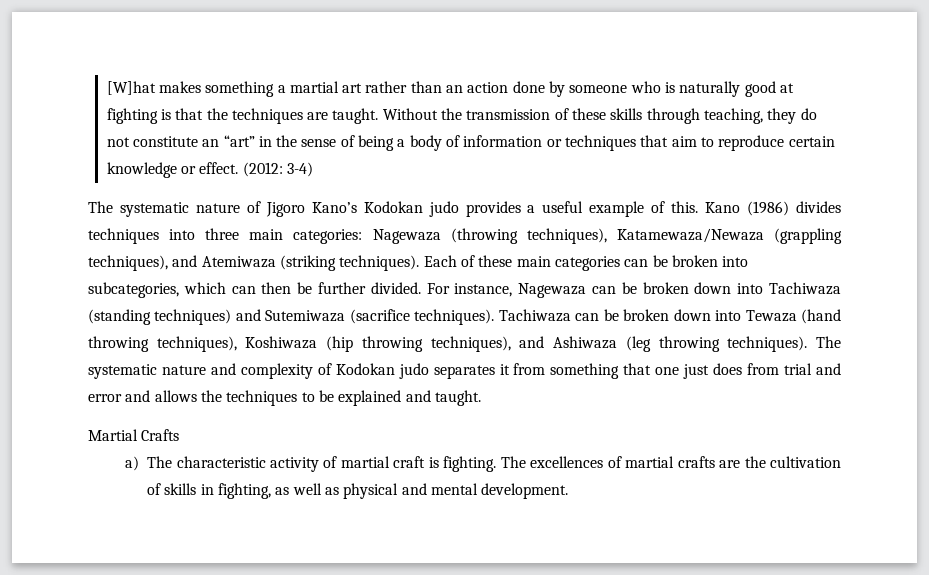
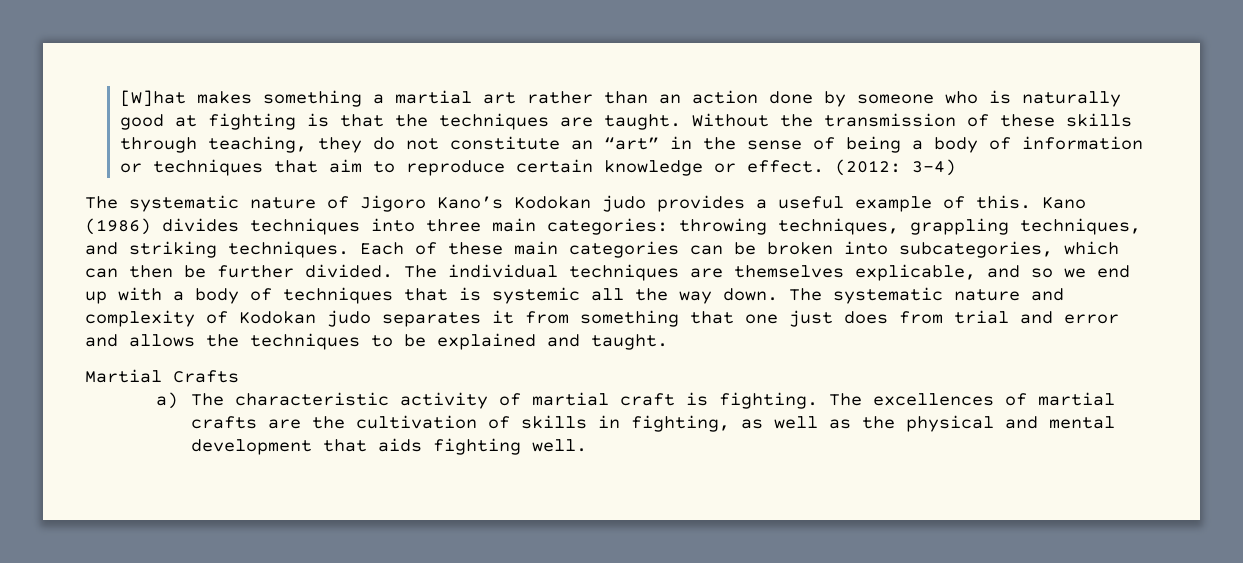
- Kano (1986) divides techniques into three main categories: Nagewaza (throwing techniques), Katamewaza/Newaza (grappling techniques), and Atemiwaza (striking techniques).
+ Kano (1986) divides techniques into three main categories: throwing techniques, grappling techniques, and striking techniques.
- For instance, Nagewaza can be broken down into Tachiwaza (standing techniques) and Sutemiwaza (sacrifice techniques). Tachiwaza can be broken down into Tewaza (hand throwing techniques), Koshiwaza (hip throwing techniques), and Ashiwaza (leg throwing techniques).
+ The individual techniques are themselves explicable, and so we end up with a body of techniques that is systemic all the way down.
- The excellences of martial crafts are the cultivation of skills in fighting, as well as physical and mental development.
+ The excellences of martial crafts are the cultivation of skills in fighting, as well as the physical and mental development that aids fighting well.

